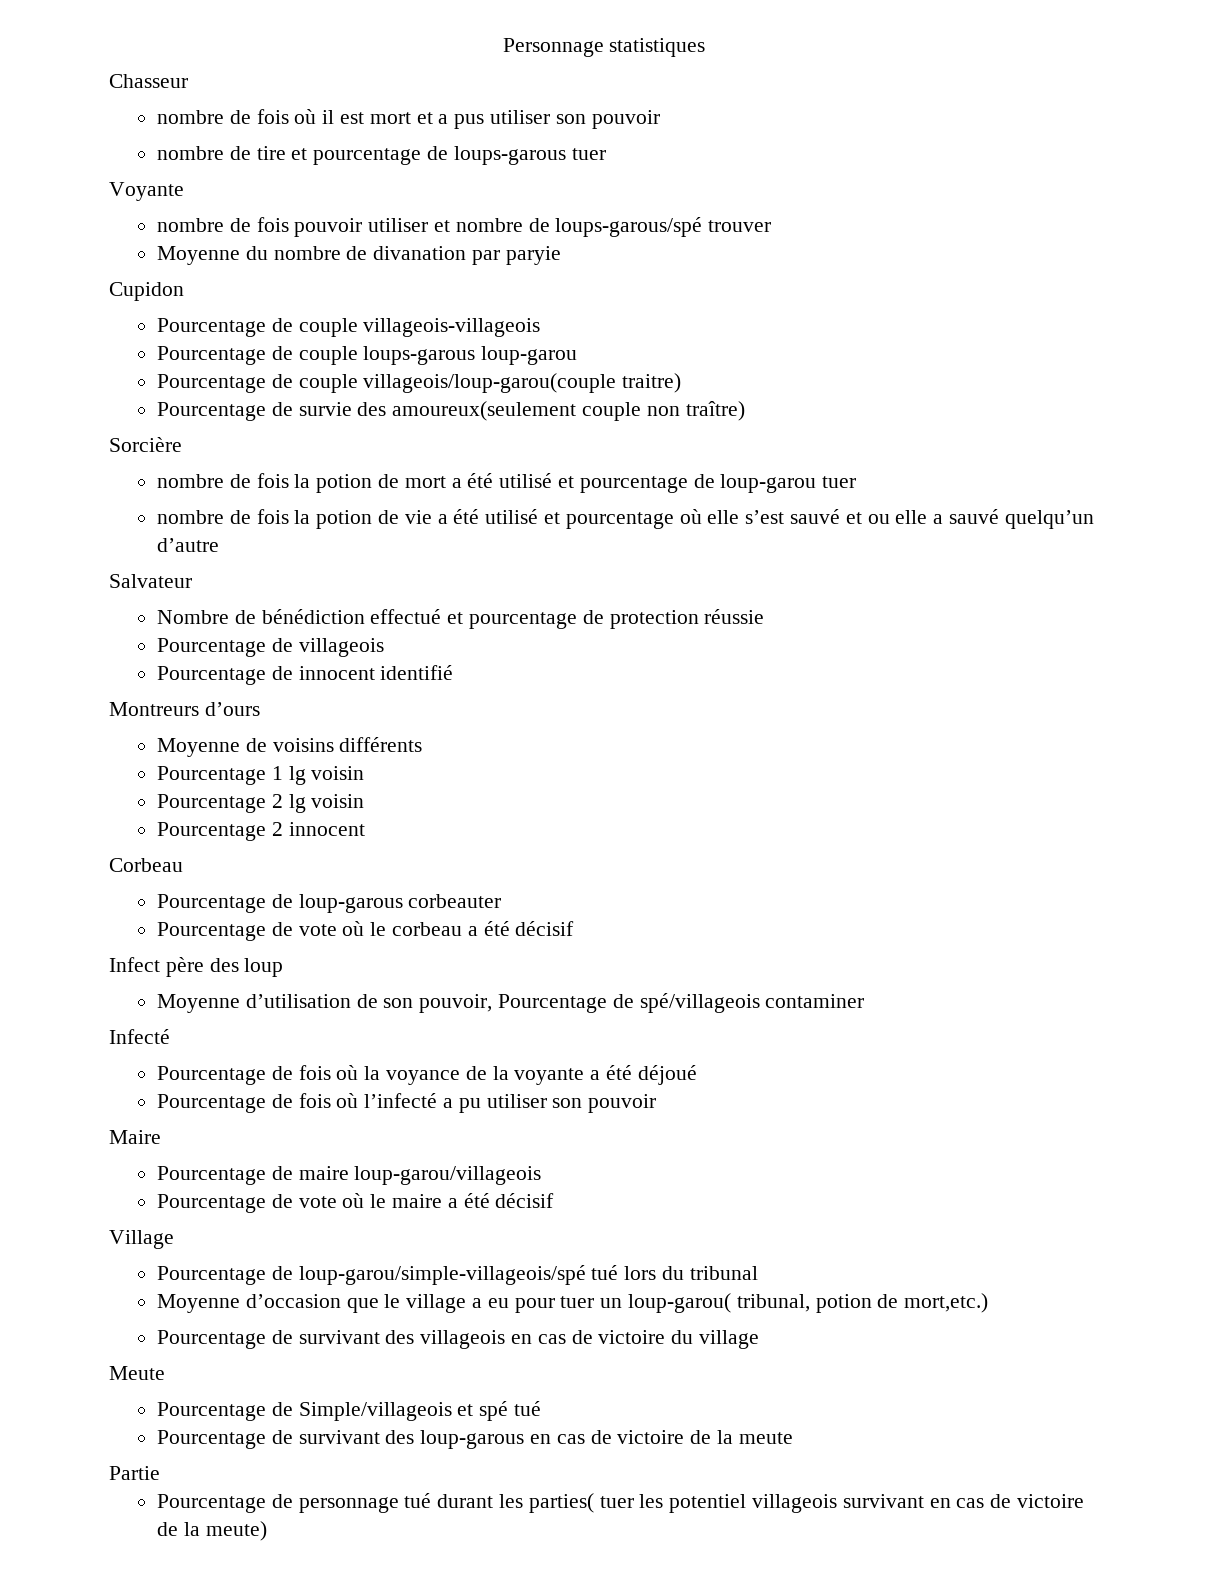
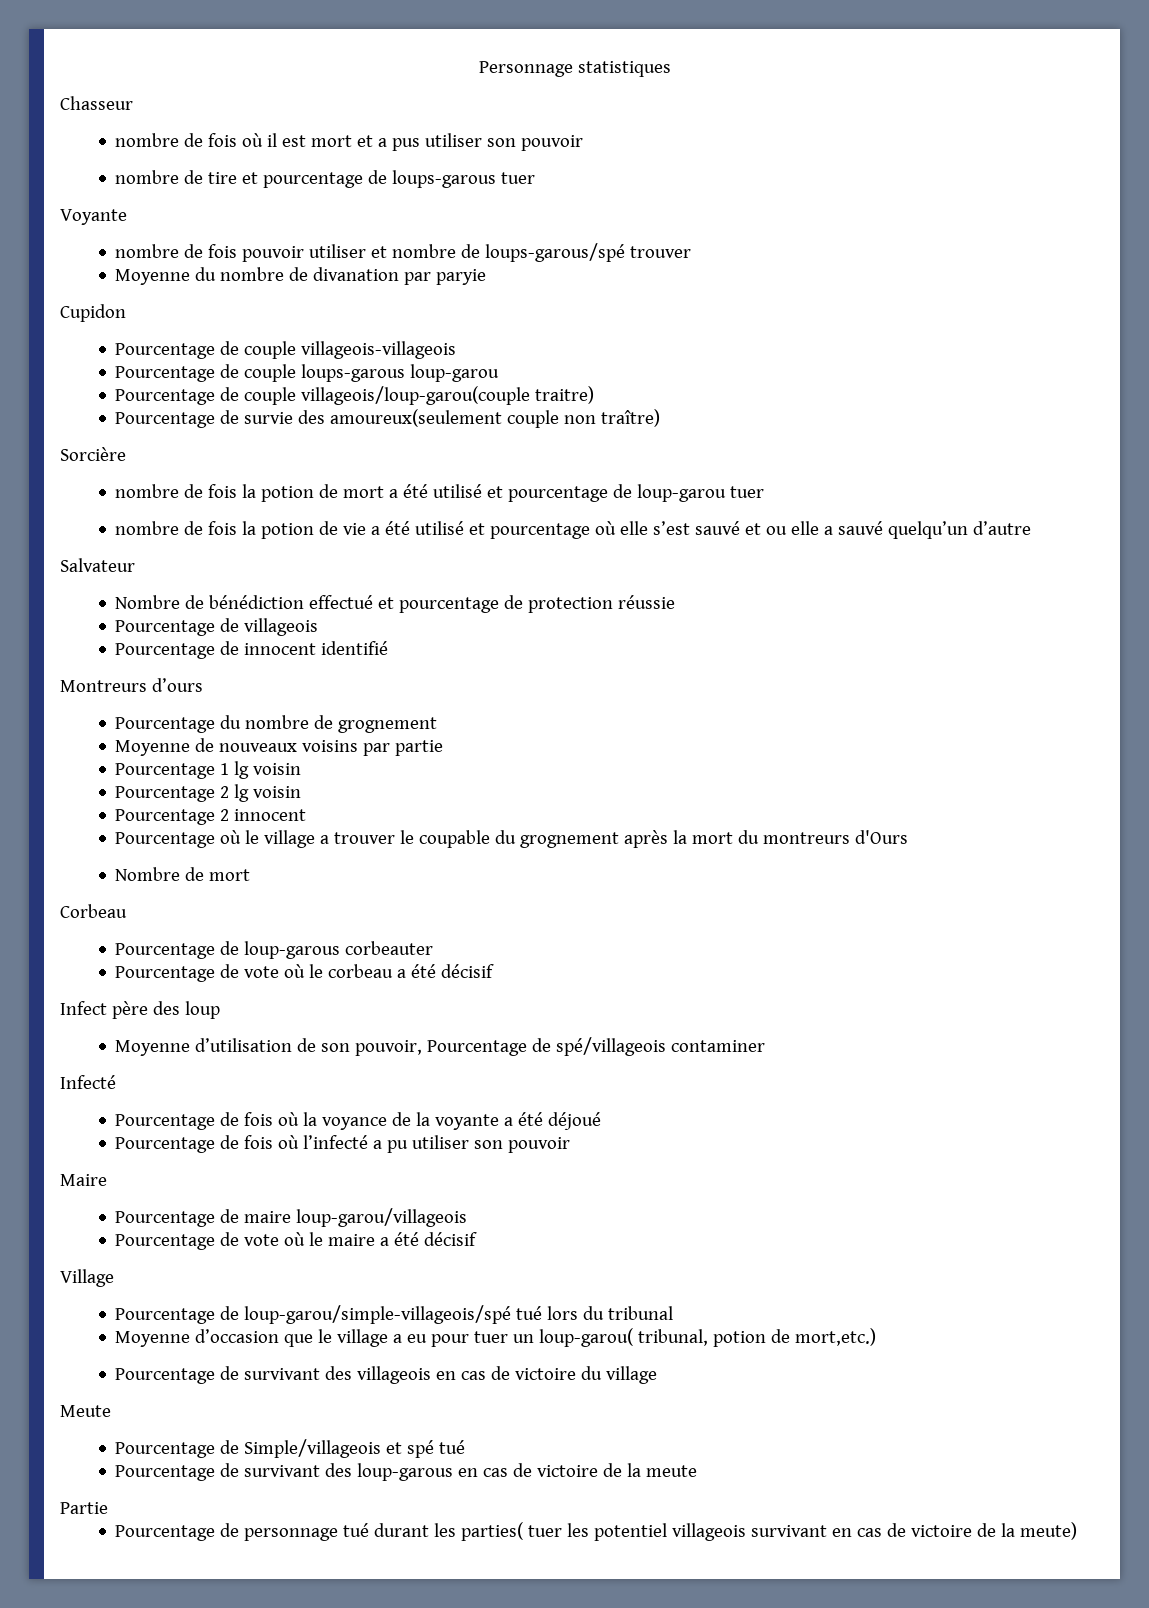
- Moyenne de voisins différents
+ Pourcentage du nombre de grognement
+ Moyenne de nouveaux voisins par partie
+ Pourcentage où le village a trouver le coupable du grognement après la mort du montreurs d'Ours
+ Nombre de mort

